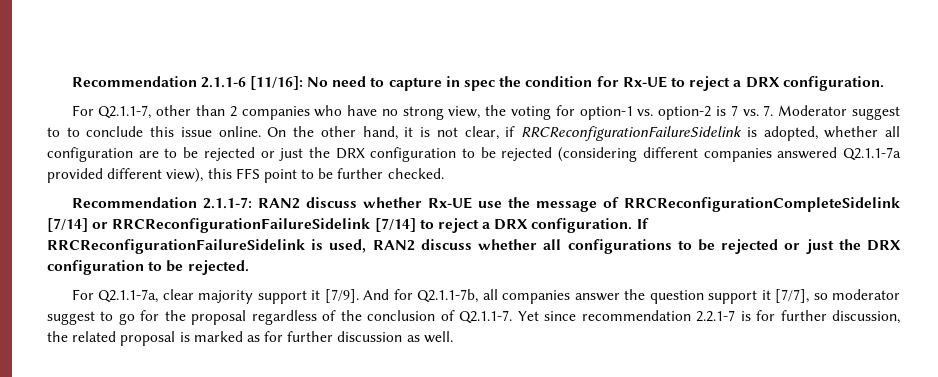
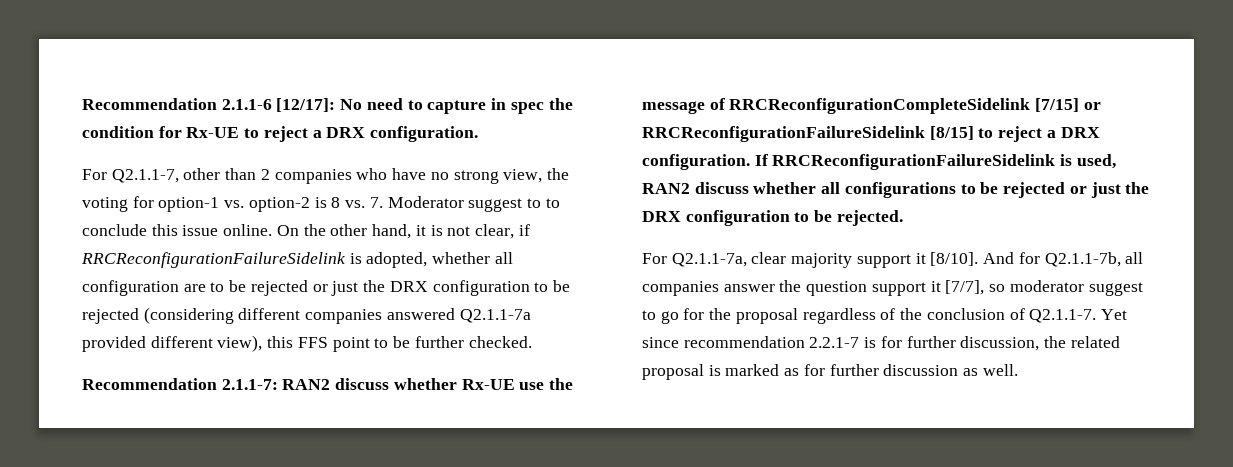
- Recommendation 2.1.1-6 [11/16]: No need to capture in spec the condition for Rx-UE to reject a DRX configuration.
+ Recommendation 2.1.1-6 [12/17]: No need to capture in spec the condition for Rx-UE to reject a DRX configuration.
- For Q2.1.1-7, other than 2 companies who have no strong view, the voting for option-1 vs. option-2 is 7 vs. 7. Moderator suggest to to conclude this issue online.
+ For Q2.1.1-7, other than 2 companies who have no strong view, the voting for option-1 vs. option-2 is 8 vs. 7. Moderator suggest to to conclude this issue online.
- Recommendation 2.1.1-7: RAN2 discuss whether Rx-UE use the message of RRCReconfigurationCompleteSidelink [7/14] or RRCReconfigurationFailureSidelink [7/14] to reject a DRX configuration.
+ Recommendation 2.1.1-7: RAN2 discuss whether Rx-UE use the message of RRCReconfigurationCompleteSidelink [7/15] or RRCReconfigurationFailureSidelink [8/15] to reject a DRX configuration.
- For Q2.1.1-7a, clear majority support it [7/9].
+ For Q2.1.1-7a, clear majority support it [8/10].

